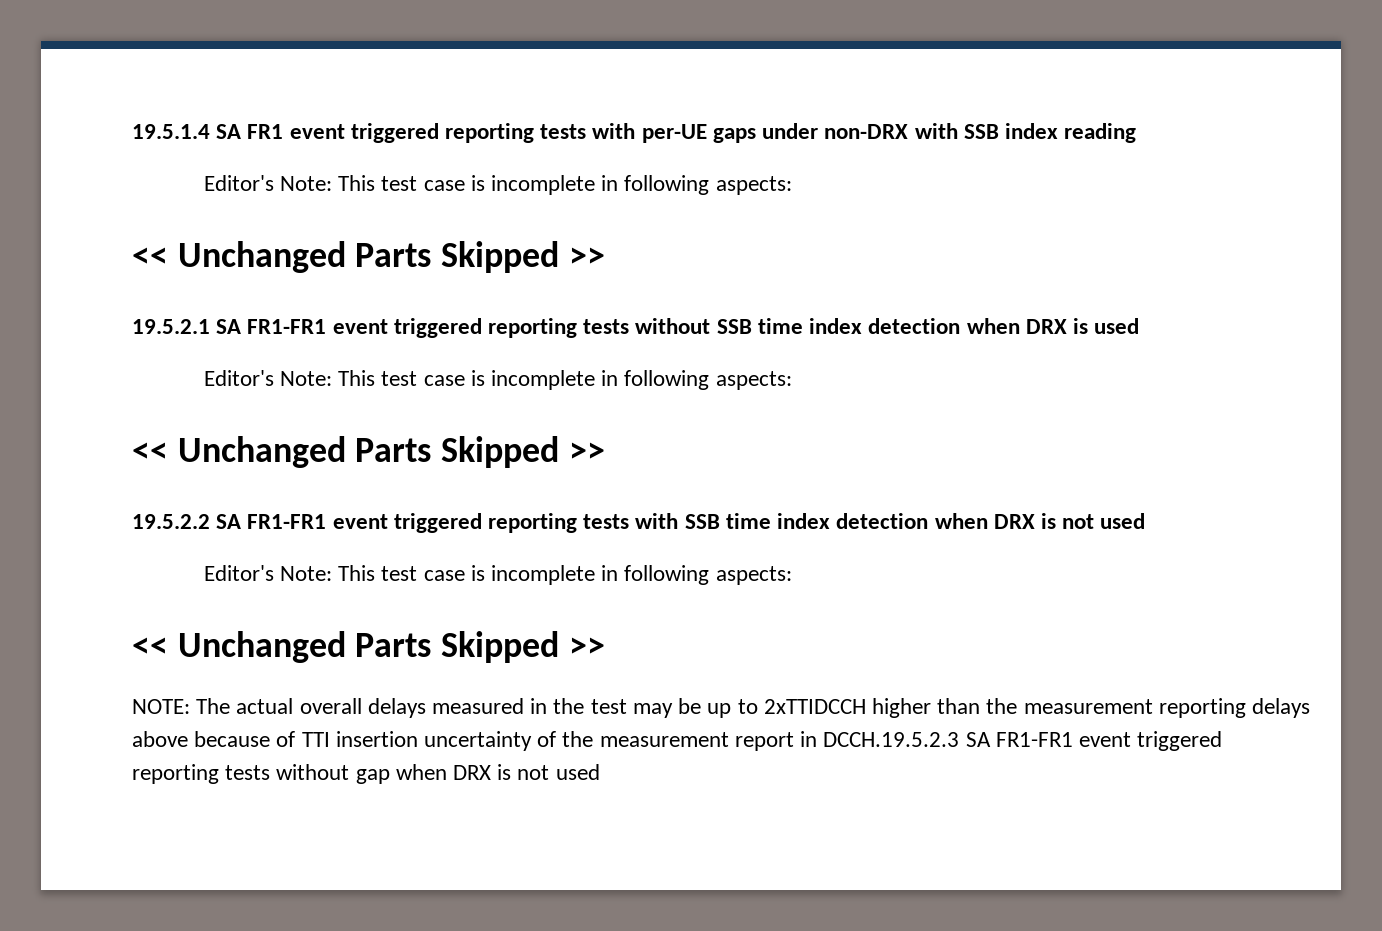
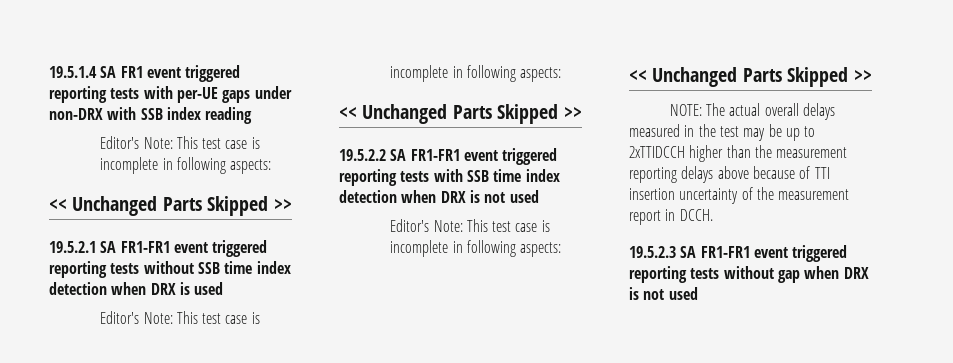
- NOTE: The actual overall delays measured in the test may be up to 2xTTIDCCH higher than the measurement reporting delays above because of TTI insertion uncertainty of the measurement report in DCCH.19.5.2.3 SA FR1-FR1 event triggered reporting tests without gap when DRX is not used
+ NOTE: The actual overall delays measured in the test may be up to 2xTTIDCCH higher than the measurement reporting delays above because of TTI insertion uncertainty of the measurement report in DCCH.
+ 19.5.2.3 SA FR1-FR1 event triggered reporting tests without gap when DRX is not used

